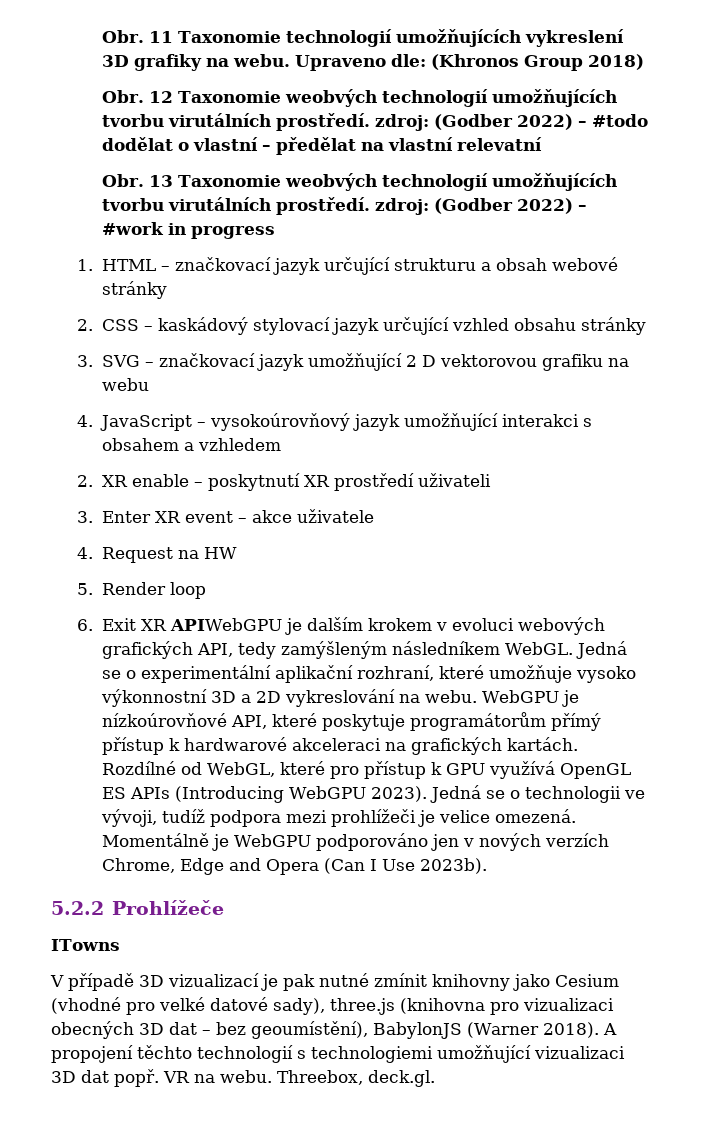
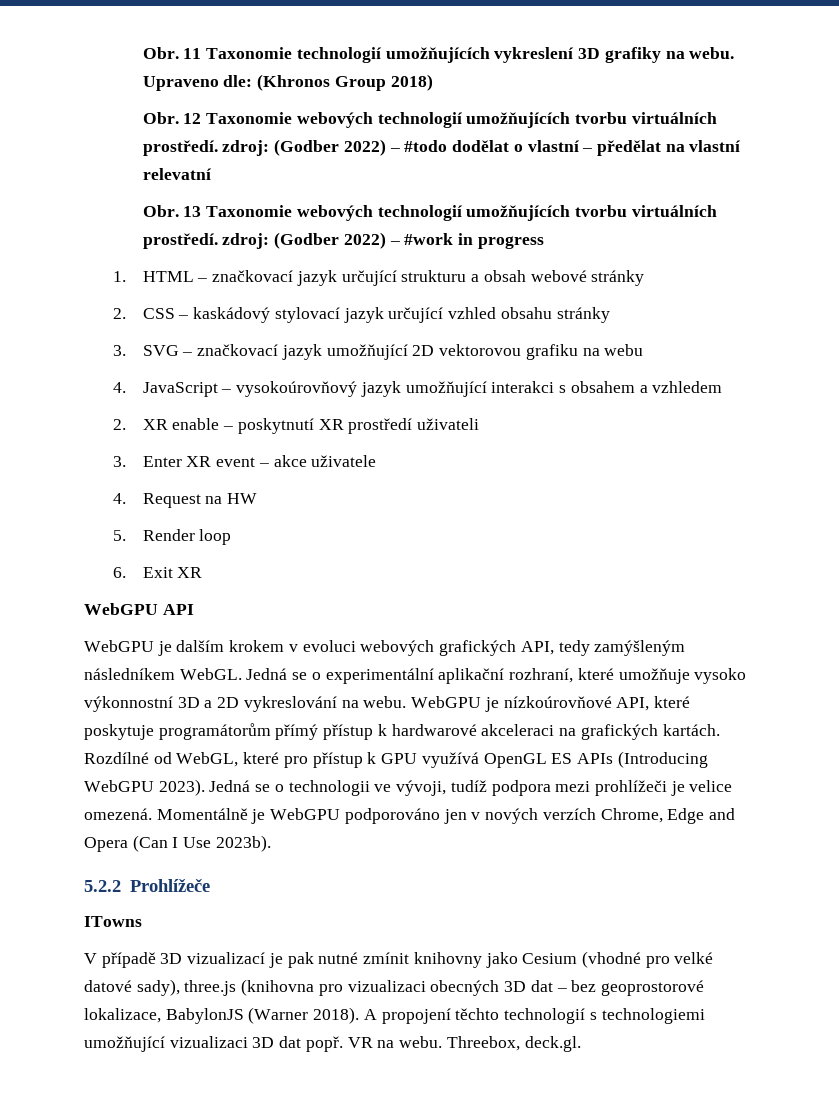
- Obr. 12 Taxonomie weobvých technologií umožňujících tvorbu virutálních prostředí. zdroj: (Godber 2022) – #todo dodělat o vlastní – předělat na vlastní relevatní
+ Obr. 12 Taxonomie webových technologií umožňujících tvorbu virtuálních prostředí. zdroj: (Godber 2022) – #todo dodělat o vlastní – předělat na vlastní relevatní
- Obr. 13 Taxonomie weobvých technologií umožňujících tvorbu virutálních prostředí. zdroj: (Godber 2022) – #work in progress
+ Obr. 13 Taxonomie webových technologií umožňujících tvorbu virtuálních prostředí. zdroj: (Godber 2022) – #work in progress
- 3. SVG – značkovací jazyk umožňující 2 D vektorovou grafiku na webu
+ 3. SVG – značkovací jazyk umožňující 2D vektorovou grafiku na webu
- 6. Exit XR APIWebGPU je dalším krokem v evoluci webových grafických API, tedy zamýšleným následníkem WebGL.
+ 6. Exit XR
+ WebGPU API
+ WebGPU je dalším krokem v evoluci webových grafických API, tedy zamýšleným následníkem WebGL.
- V případě 3D vizualizací je pak nutné zmínit knihovny jako Cesium (vhodné pro velké datové sady), three.js (knihovna pro vizualizaci obecných 3D dat – bez geoumístění), BabylonJS (Warner 2018).
+ V případě 3D vizualizací je pak nutné zmínit knihovny jako Cesium (vhodné pro velké datové sady), three.js (knihovna pro vizualizaci obecných 3D dat – bez geoprostorové lokalizace, BabylonJS (Warner 2018).

